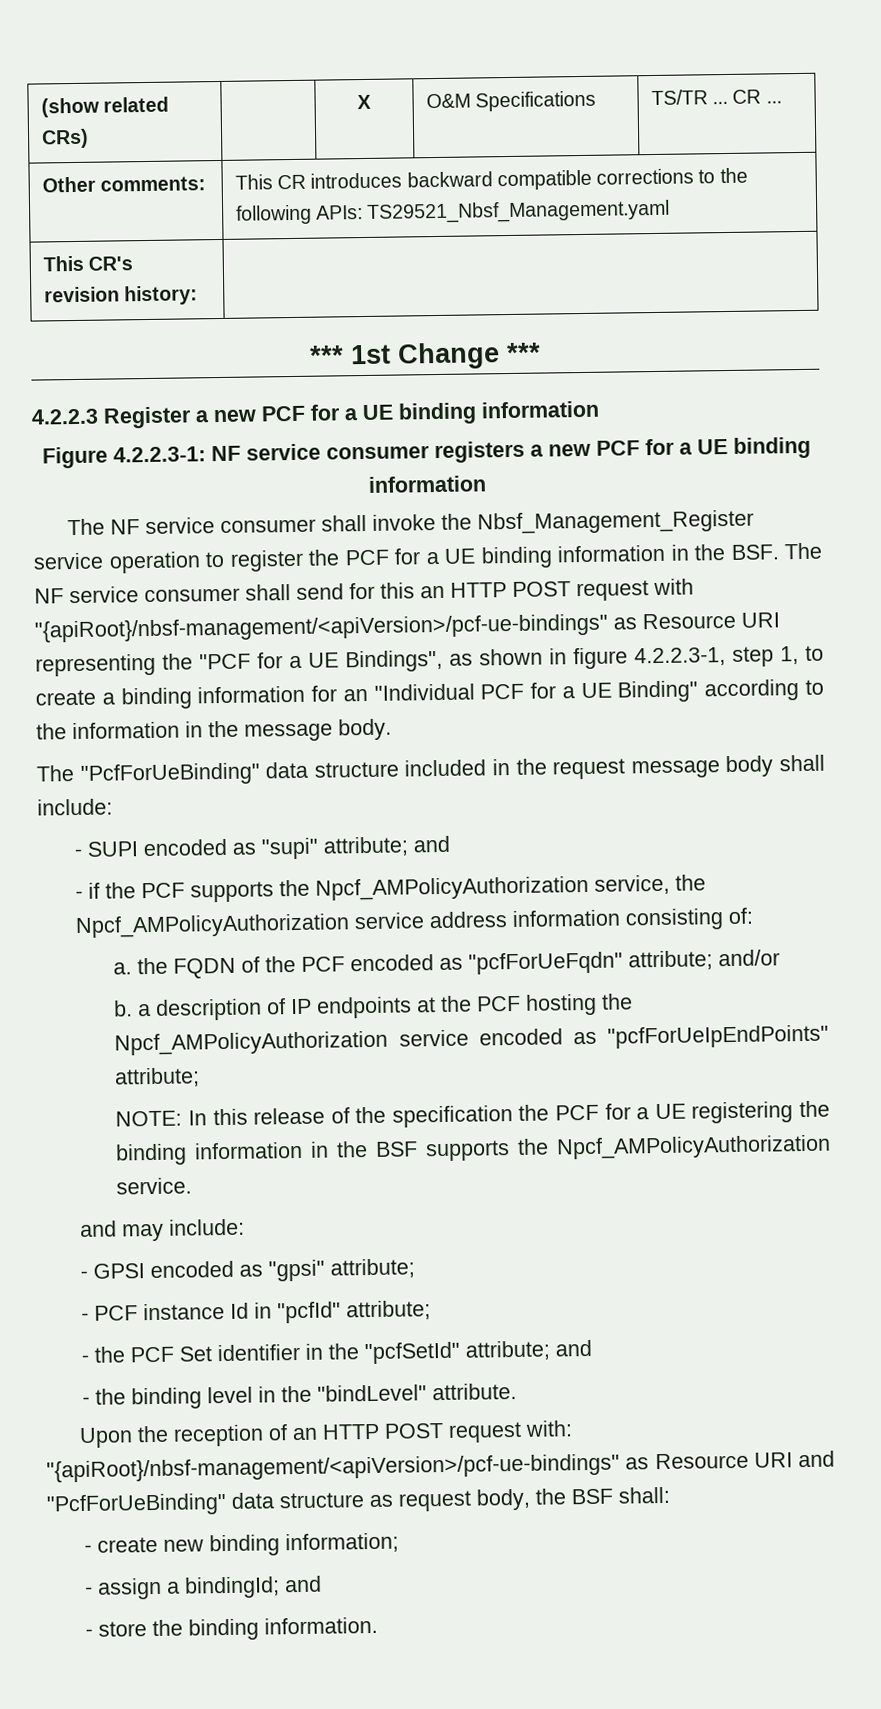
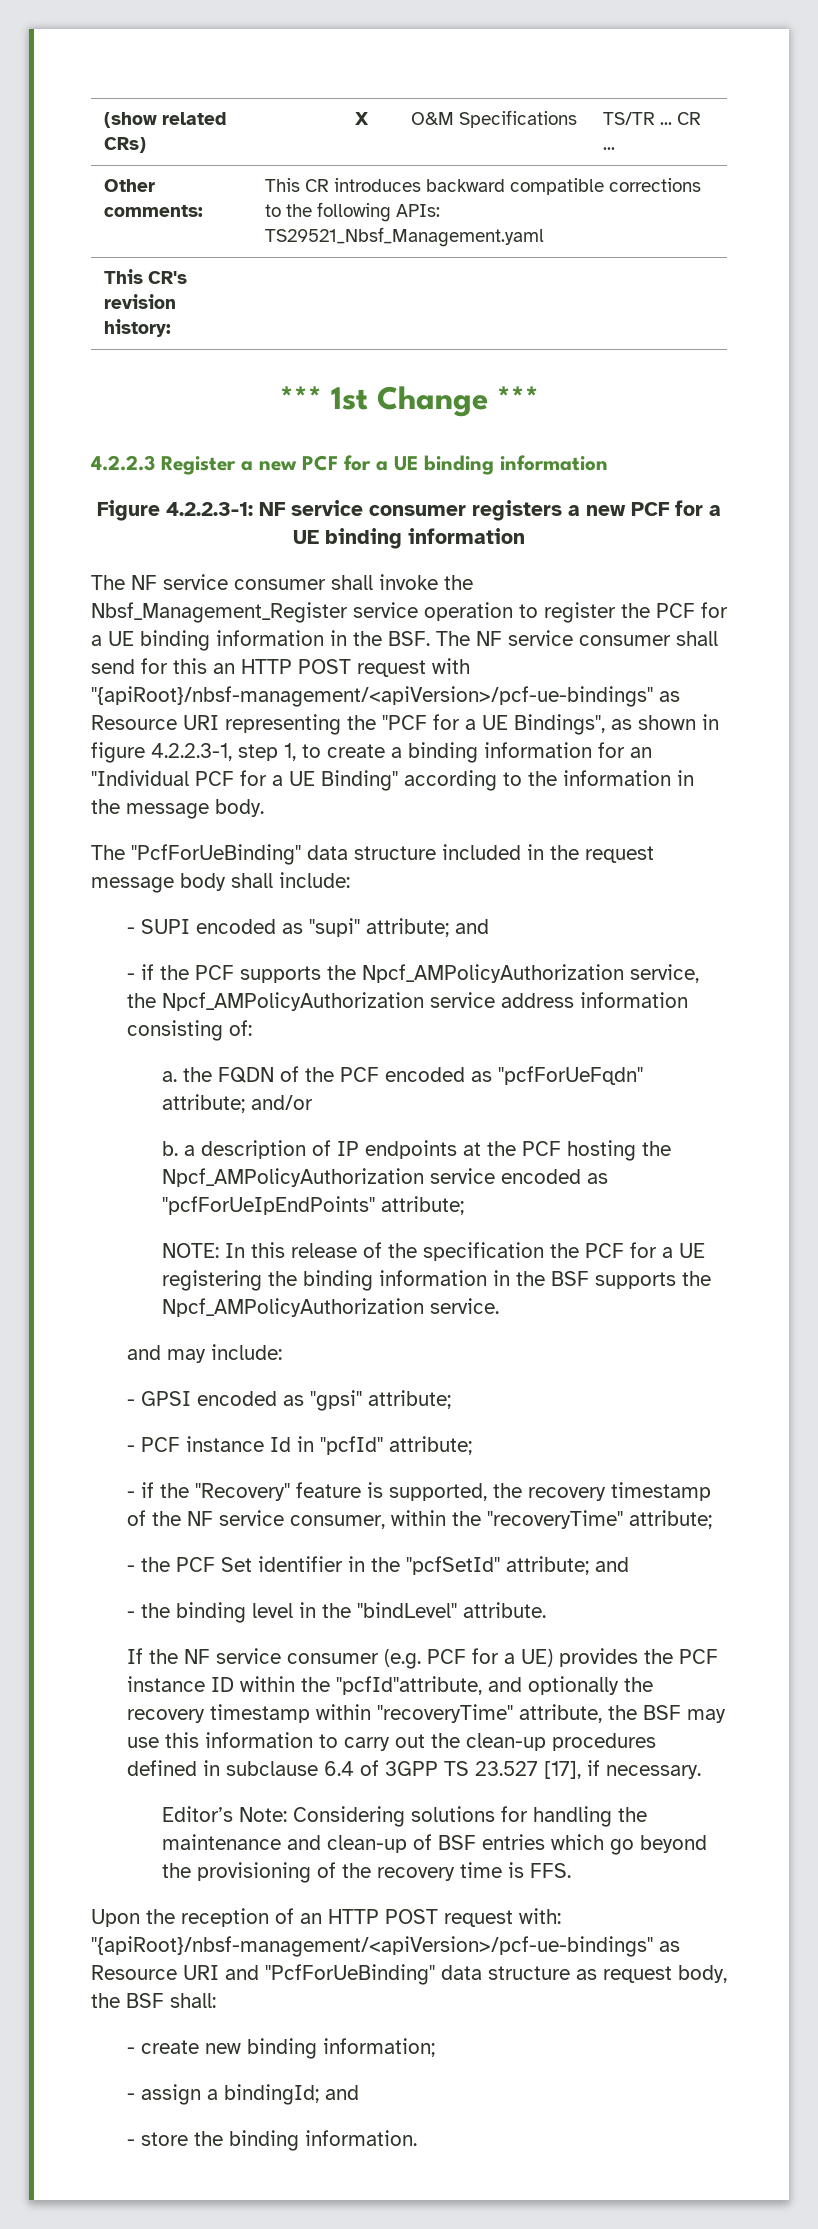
+ - if the "Recovery" feature is supported, the recovery timestamp of the NF service consumer, within the "recoveryTime" attribute;
+ If the NF service consumer (e.g. PCF for a UE) provides the PCF instance ID within the "pcfId"attribute, and optionally the recovery timestamp within "recoveryTime" attribute, the BSF may use this information to carry out the clean-up procedures defined in subclause 6.4 of 3GPP TS 23.527 [17], if necessary.
+ Editor’s Note: Considering solutions for handling the maintenance and clean-up of BSF entries which go beyond the provisioning of the recovery time is FFS.

